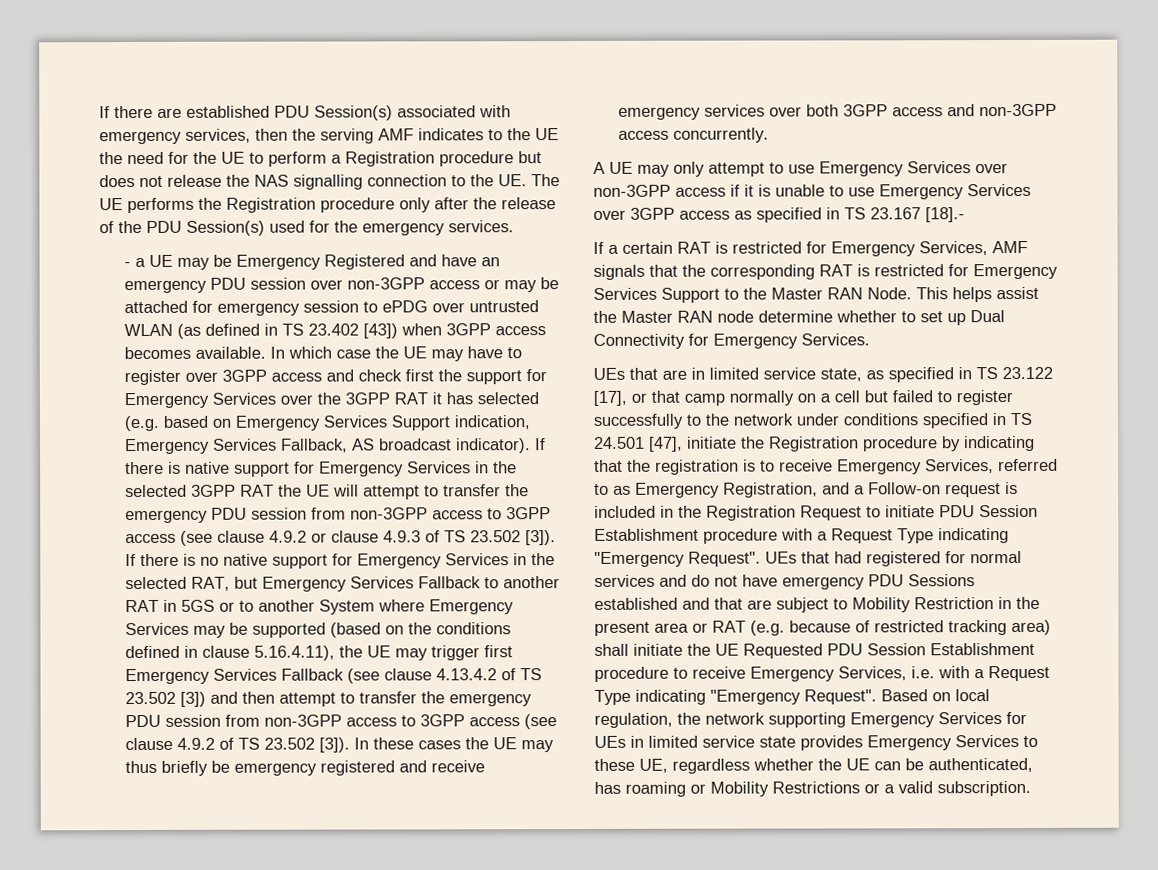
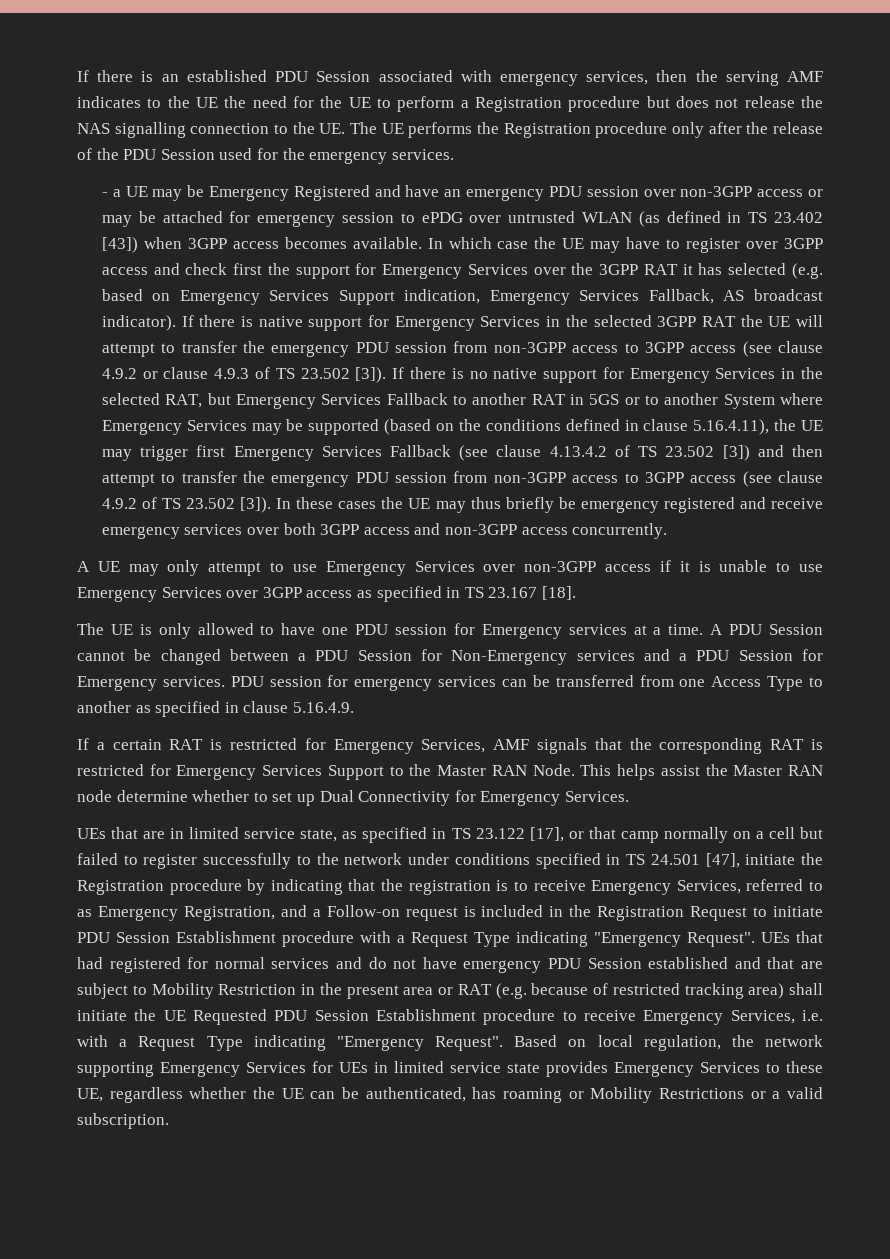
- If there are established PDU Session(s) associated with emergency services, then the serving AMF indicates to the UE the need for the UE to perform a Registration procedure but does not release the NAS signalling connection to the UE. The UE performs the Registration procedure only after the release of the PDU Session(s) used for the emergency services.
+ If there is an established PDU Session associated with emergency services, then the serving AMF indicates to the UE the need for the UE to perform a Registration procedure but does not release the NAS signalling connection to the UE. The UE performs the Registration procedure only after the release of the PDU Session used for the emergency services.
- A UE may only attempt to use Emergency Services over non-3GPP access if it is unable to use Emergency Services over 3GPP access as specified in TS 23.167 [18].-
+ A UE may only attempt to use Emergency Services over non-3GPP access if it is unable to use Emergency Services over 3GPP access as specified in TS 23.167 [18].
+ The UE is only allowed to have one PDU session for Emergency services at a time. A PDU Session cannot be changed between a PDU Session for Non-Emergency services and a PDU Session for Emergency services. PDU session for emergency services can be transferred from one Access Type to another as specified in clause 5.16.4.9.
- UEs that had registered for normal services and do not have emergency PDU Sessions established and that are subject to Mobility Restriction in the present area or RAT (e.g. because of restricted tracking area) shall initiate the UE Requested PDU Session Establishment procedure to receive Emergency Services, i.e. with a Request Type indicating "Emergency Request".
+ UEs that had registered for normal services and do not have emergency PDU Session established and that are subject to Mobility Restriction in the present area or RAT (e.g. because of restricted tracking area) shall initiate the UE Requested PDU Session Establishment procedure to receive Emergency Services, i.e. with a Request Type indicating "Emergency Request".

